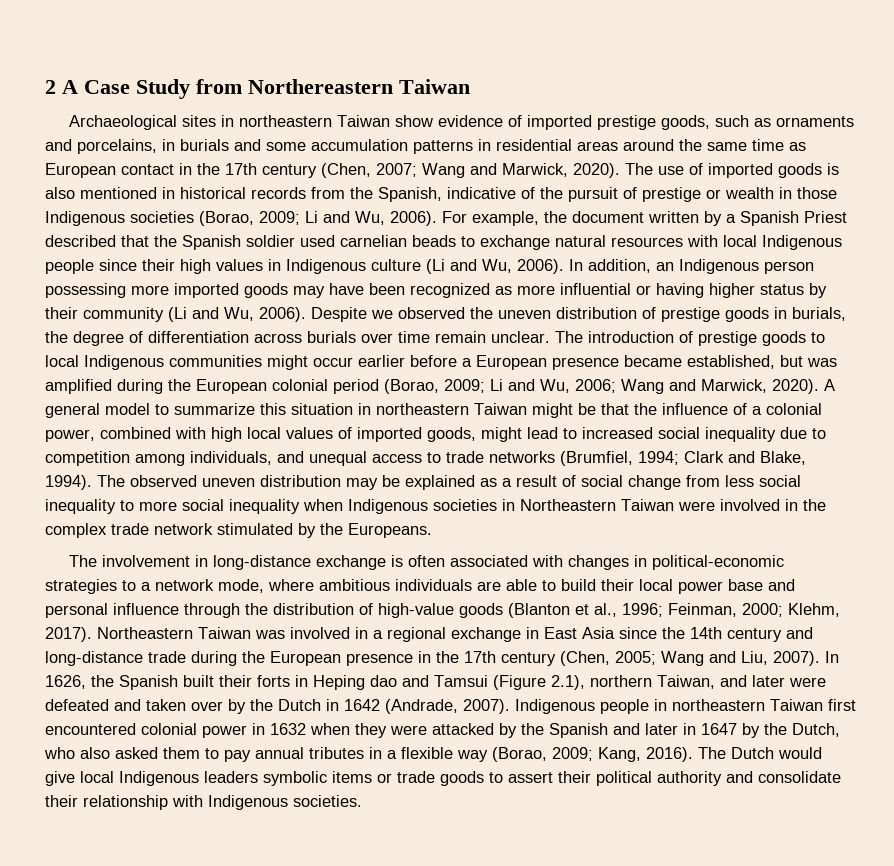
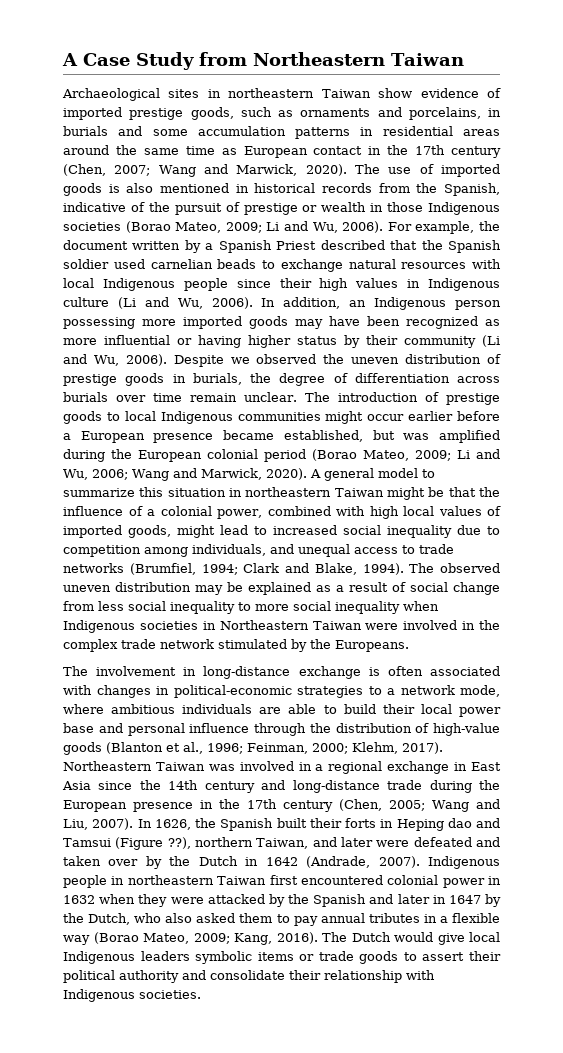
- 2 A Case Study from Northereastern Taiwan
+ A Case Study from Northeastern Taiwan
- The use of imported goods is also mentioned in historical records from the Spanish, indicative of the pursuit of prestige or wealth in those Indigenous societies (Borao, 2009; Li and Wu, 2006).
+ The use of imported goods is also mentioned in historical records from the Spanish, indicative of the pursuit of prestige or wealth in those Indigenous societies (Borao Mateo, 2009; Li and Wu, 2006).
- The introduction of prestige goods to local Indigenous communities might occur earlier before a European presence became established, but was amplified during the European colonial period (Borao, 2009; Li and Wu, 2006; Wang and Marwick, 2020).
+ The introduction of prestige goods to local Indigenous communities might occur earlier before a European presence became established, but was amplified during the European colonial period (Borao Mateo, 2009; Li and Wu, 2006; Wang and Marwick, 2020).
- In 1626, the Spanish built their forts in Heping dao and Tamsui (Figure 2.1), northern Taiwan, and later were defeated and taken over by the Dutch in 1642 (Andrade, 2007).
+ In 1626, the Spanish built their forts in Heping dao and Tamsui (Figure ??), northern Taiwan, and later were defeated and taken over by the Dutch in 1642 (Andrade, 2007).
- Indigenous people in northeastern Taiwan first encountered colonial power in 1632 when they were attacked by the Spanish and later in 1647 by the Dutch, who also asked them to pay annual tributes in a flexible way (Borao, 2009; Kang, 2016).
+ Indigenous people in northeastern Taiwan first encountered colonial power in 1632 when they were attacked by the Spanish and later in 1647 by the Dutch, who also asked them to pay annual tributes in a flexible way (Borao Mateo, 2009; Kang, 2016).

